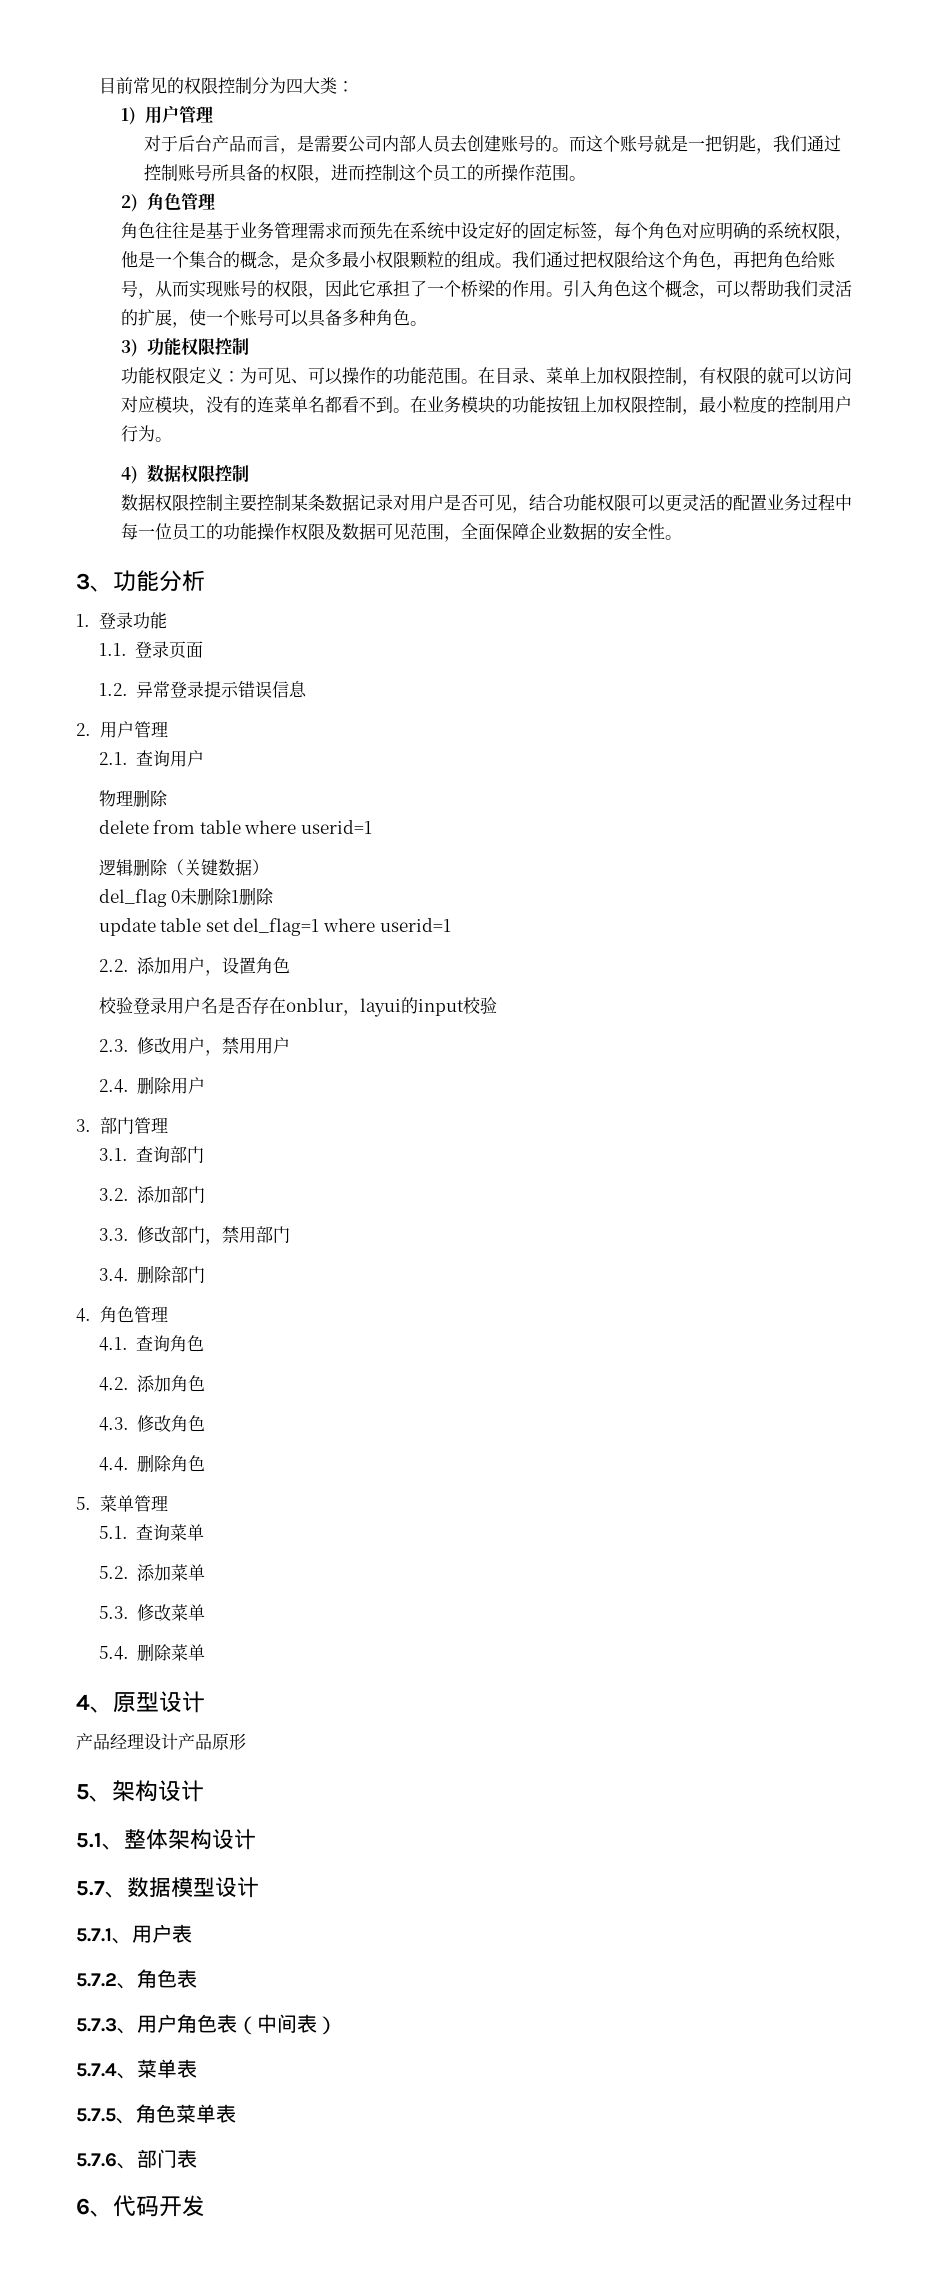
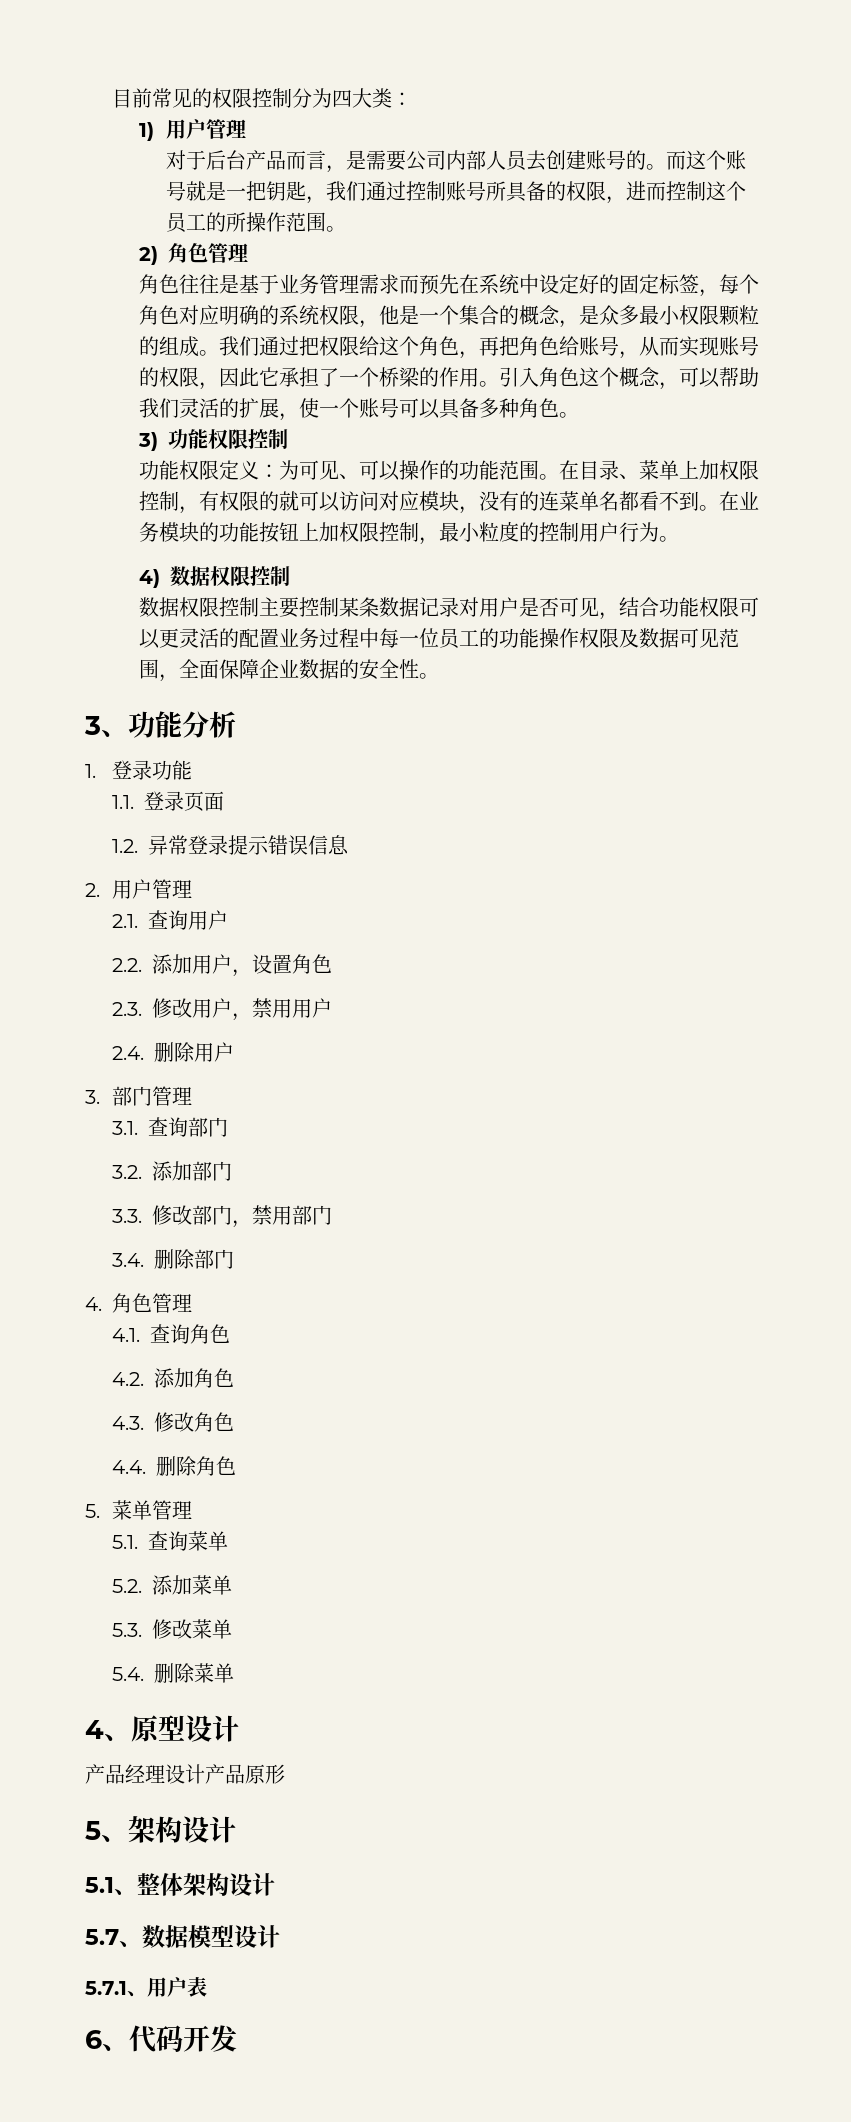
- 物理删除
- delete from table where userid=1
- 逻辑删除（关键数据）
- del_flag 0未删除1删除
- update table set del_flag=1 where userid=1
- 校验登录用户名是否存在onblur，layui的input校验
- 5.7.2、角色表
- 5.7.3、用户角色表（中间表）
- 5.7.4、菜单表
- 5.7.5、角色菜单表
- 5.7.6、部门表

